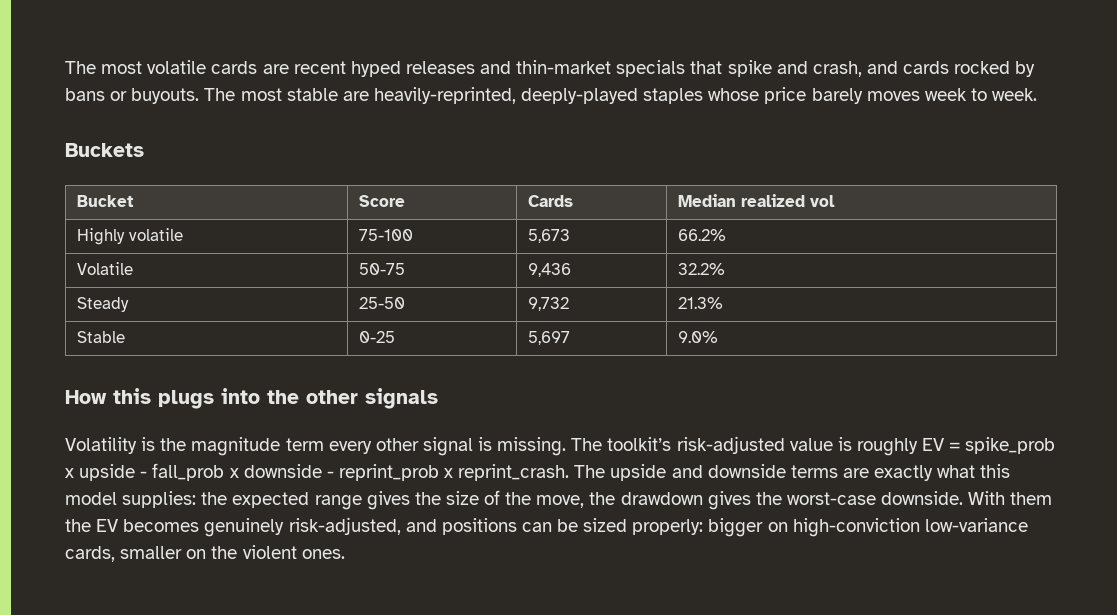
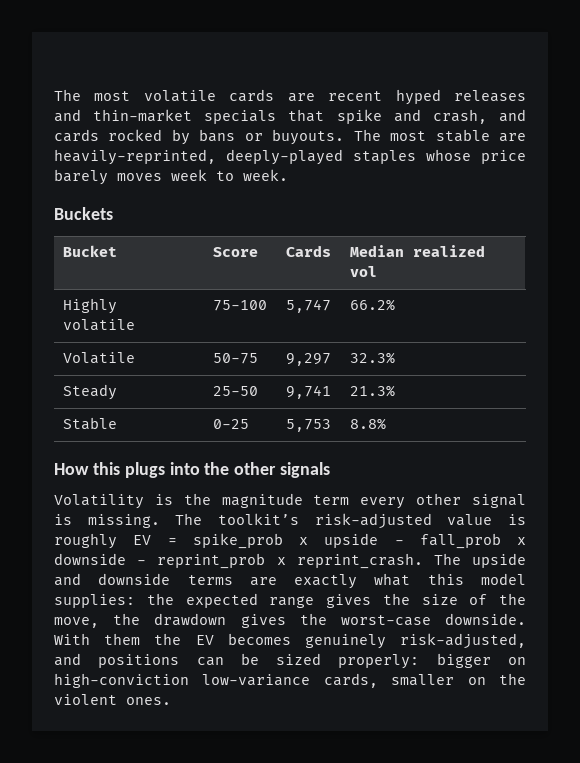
- Highly volatile | 75-100 | 5,673 | 66.2%
+ Highly volatile | 75-100 | 5,747 | 66.2%
- Volatile | 50-75 | 9,436 | 32.2%
+ Volatile | 50-75 | 9,297 | 32.3%
- Steady | 25-50 | 9,732 | 21.3%
+ Steady | 25-50 | 9,741 | 21.3%
- Stable | 0-25 | 5,697 | 9.0%
+ Stable | 0-25 | 5,753 | 8.8%

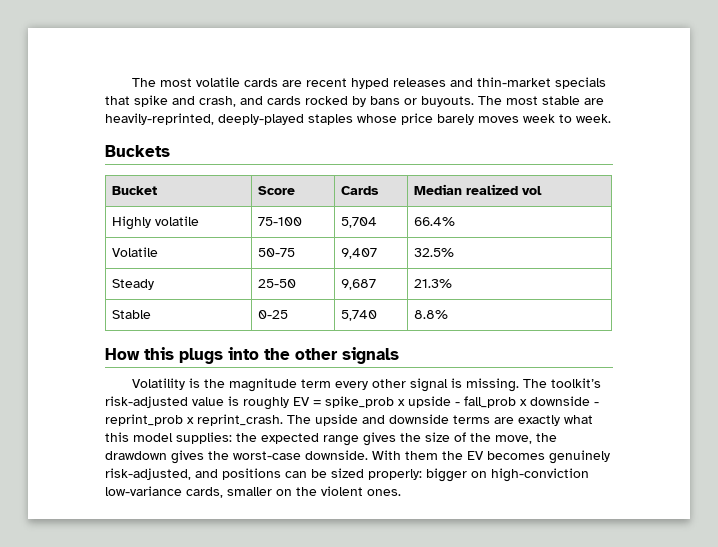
- Highly volatile | 75-100 | 5,747 | 66.2%
+ Highly volatile | 75-100 | 5,704 | 66.4%
- Volatile | 50-75 | 9,297 | 32.3%
+ Volatile | 50-75 | 9,407 | 32.5%
- Steady | 25-50 | 9,741 | 21.3%
+ Steady | 25-50 | 9,687 | 21.3%
- Stable | 0-25 | 5,753 | 8.8%
+ Stable | 0-25 | 5,740 | 8.8%

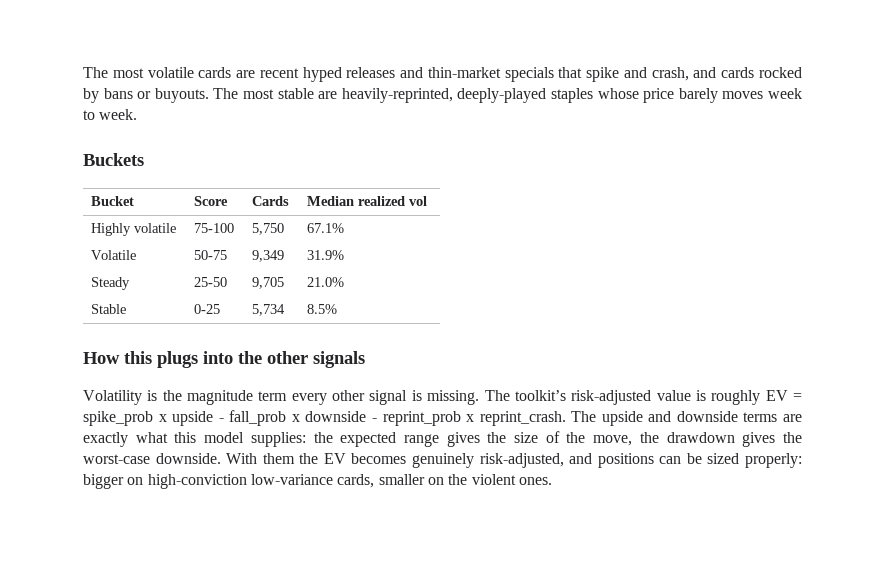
- Highly volatile | 75-100 | 5,704 | 66.4%
+ Highly volatile | 75-100 | 5,750 | 67.1%
- Volatile | 50-75 | 9,407 | 32.5%
+ Volatile | 50-75 | 9,349 | 31.9%
- Steady | 25-50 | 9,687 | 21.3%
+ Steady | 25-50 | 9,705 | 21.0%
- Stable | 0-25 | 5,740 | 8.8%
+ Stable | 0-25 | 5,734 | 8.5%

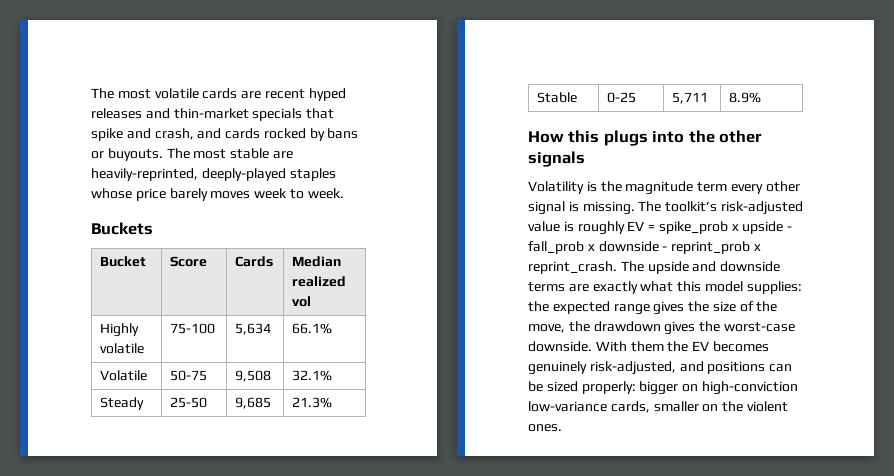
- Highly volatile | 75-100 | 5,750 | 67.1%
+ Highly volatile | 75-100 | 5,634 | 66.1%
- Volatile | 50-75 | 9,349 | 31.9%
+ Volatile | 50-75 | 9,508 | 32.1%
- Steady | 25-50 | 9,705 | 21.0%
+ Steady | 25-50 | 9,685 | 21.3%
- Stable | 0-25 | 5,734 | 8.5%
+ Stable | 0-25 | 5,711 | 8.9%

